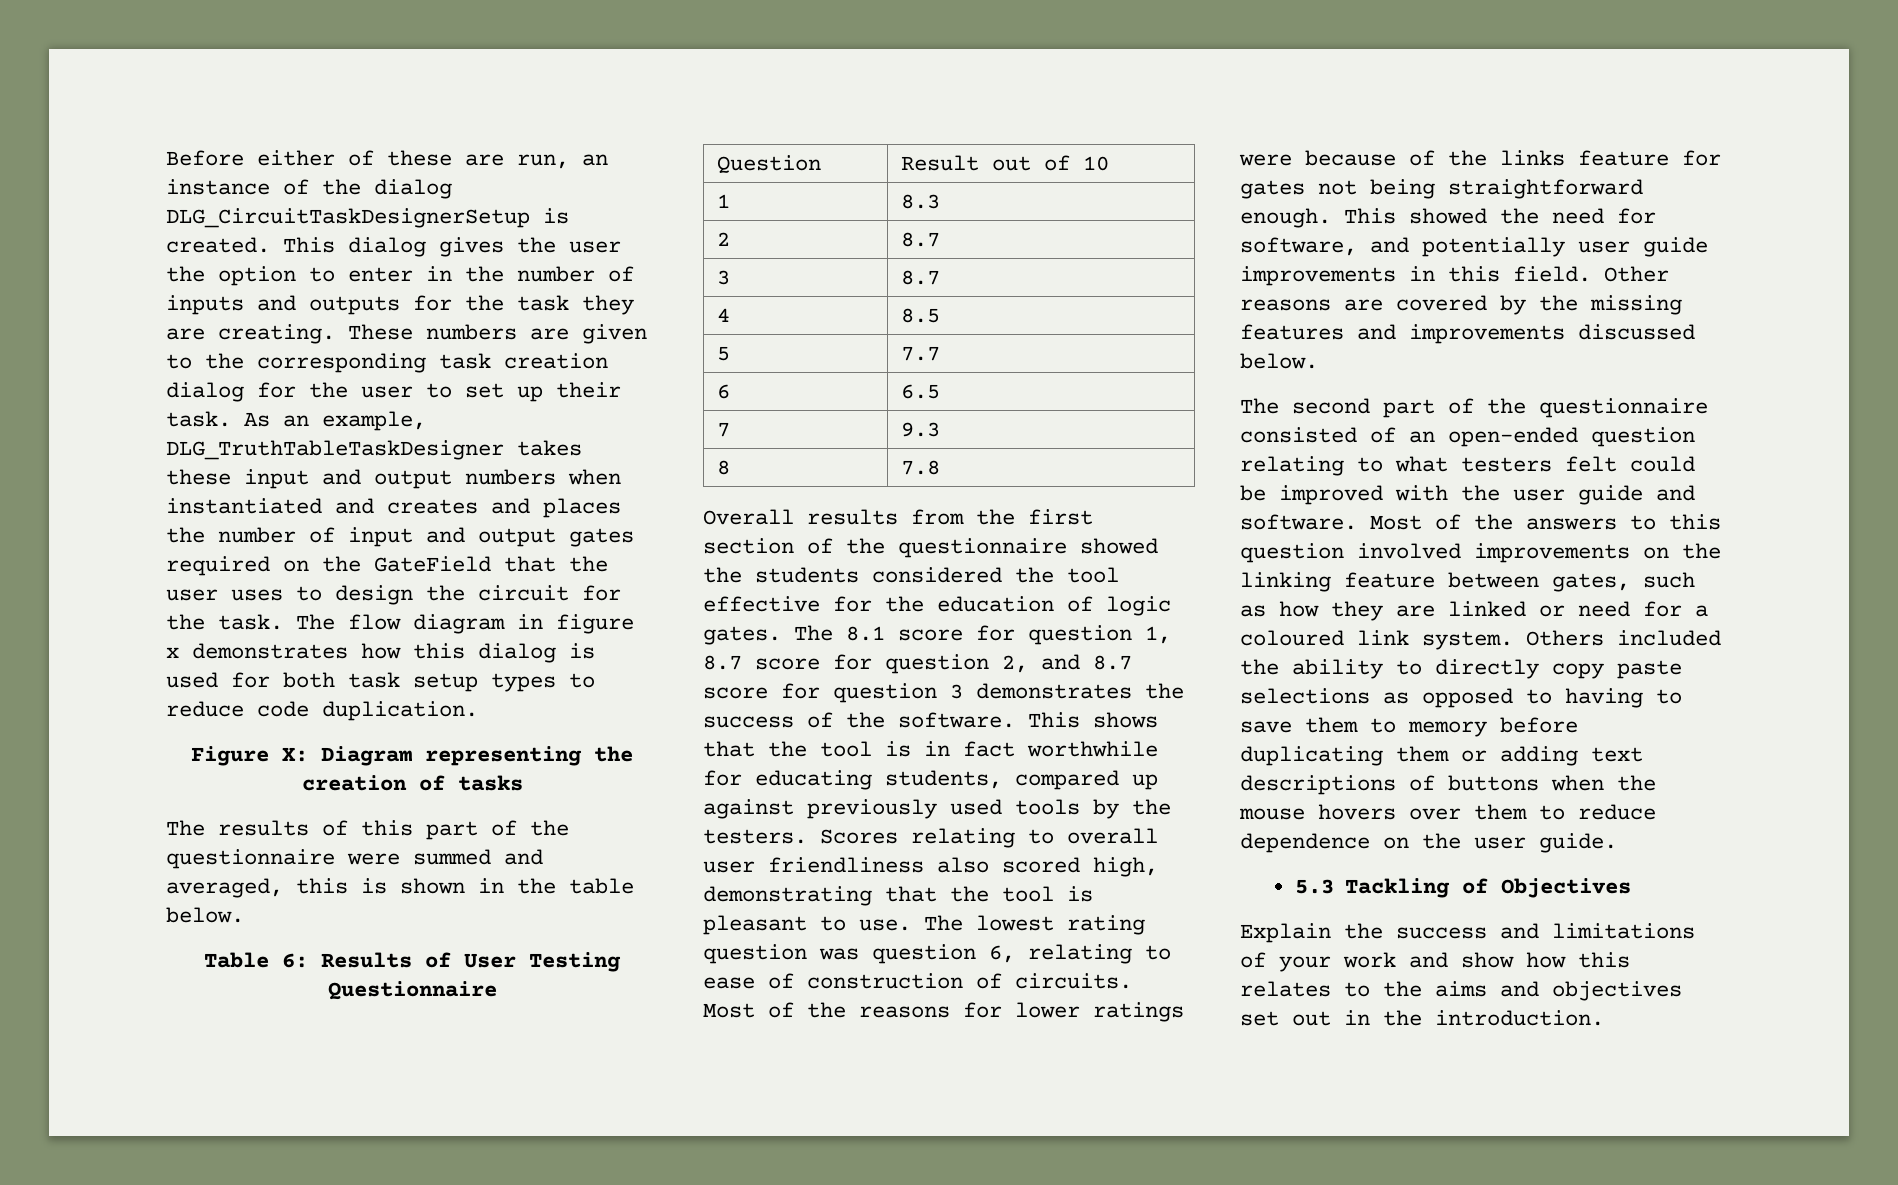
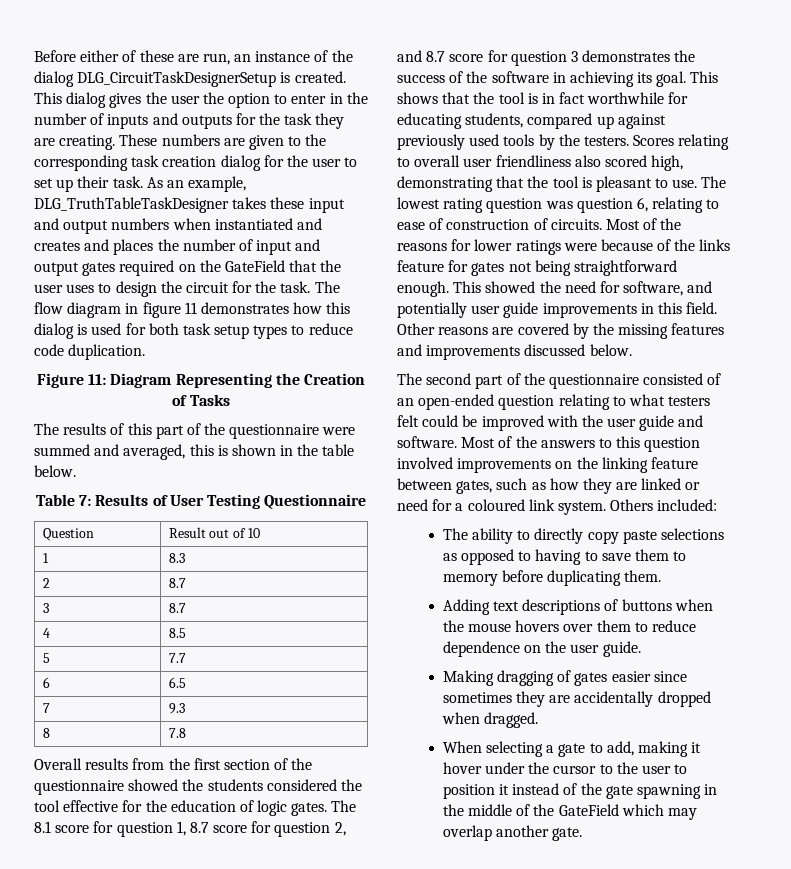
- The flow diagram in figure x demonstrates how this dialog is used for both task setup types to reduce code duplication.
+ The flow diagram in figure 11 demonstrates how this dialog is used for both task setup types to reduce code duplication.
- Figure X: Diagram representing the creation of tasks
+ Figure 11: Diagram Representing the Creation of Tasks
- Table 6: Results of User Testing Questionnaire
+ Table 7: Results of User Testing Questionnaire
- The 8.1 score for question 1, 8.7 score for question 2, and 8.7 score for question 3 demonstrates the success of the software.
+ The 8.1 score for question 1, 8.7 score for question 2, and 8.7 score for question 3 demonstrates the success of the software in achieving its goal.
- Others included the ability to directly copy paste selections as opposed to having to save them to memory before duplicating them or adding text descriptions of buttons when the mouse hovers over them to reduce dependence on the user guide.
+ Others included:
+ The ability to directly copy paste selections as opposed to having to save them to memory before duplicating them.
+ Adding text descriptions of buttons when the mouse hovers over them to reduce dependence on the user guide.
- 5.3 Tackling of Objectives
- Explain the success and limitations of your work and show how this relates to the aims and objectives set out in the introduction.
+ Making dragging of gates easier since sometimes they are accidentally dropped when dragged.
+ When selecting a gate to add, making it hover under the cursor to the user to position it instead of the gate spawning in the middle of the GateField which may overlap another gate.

